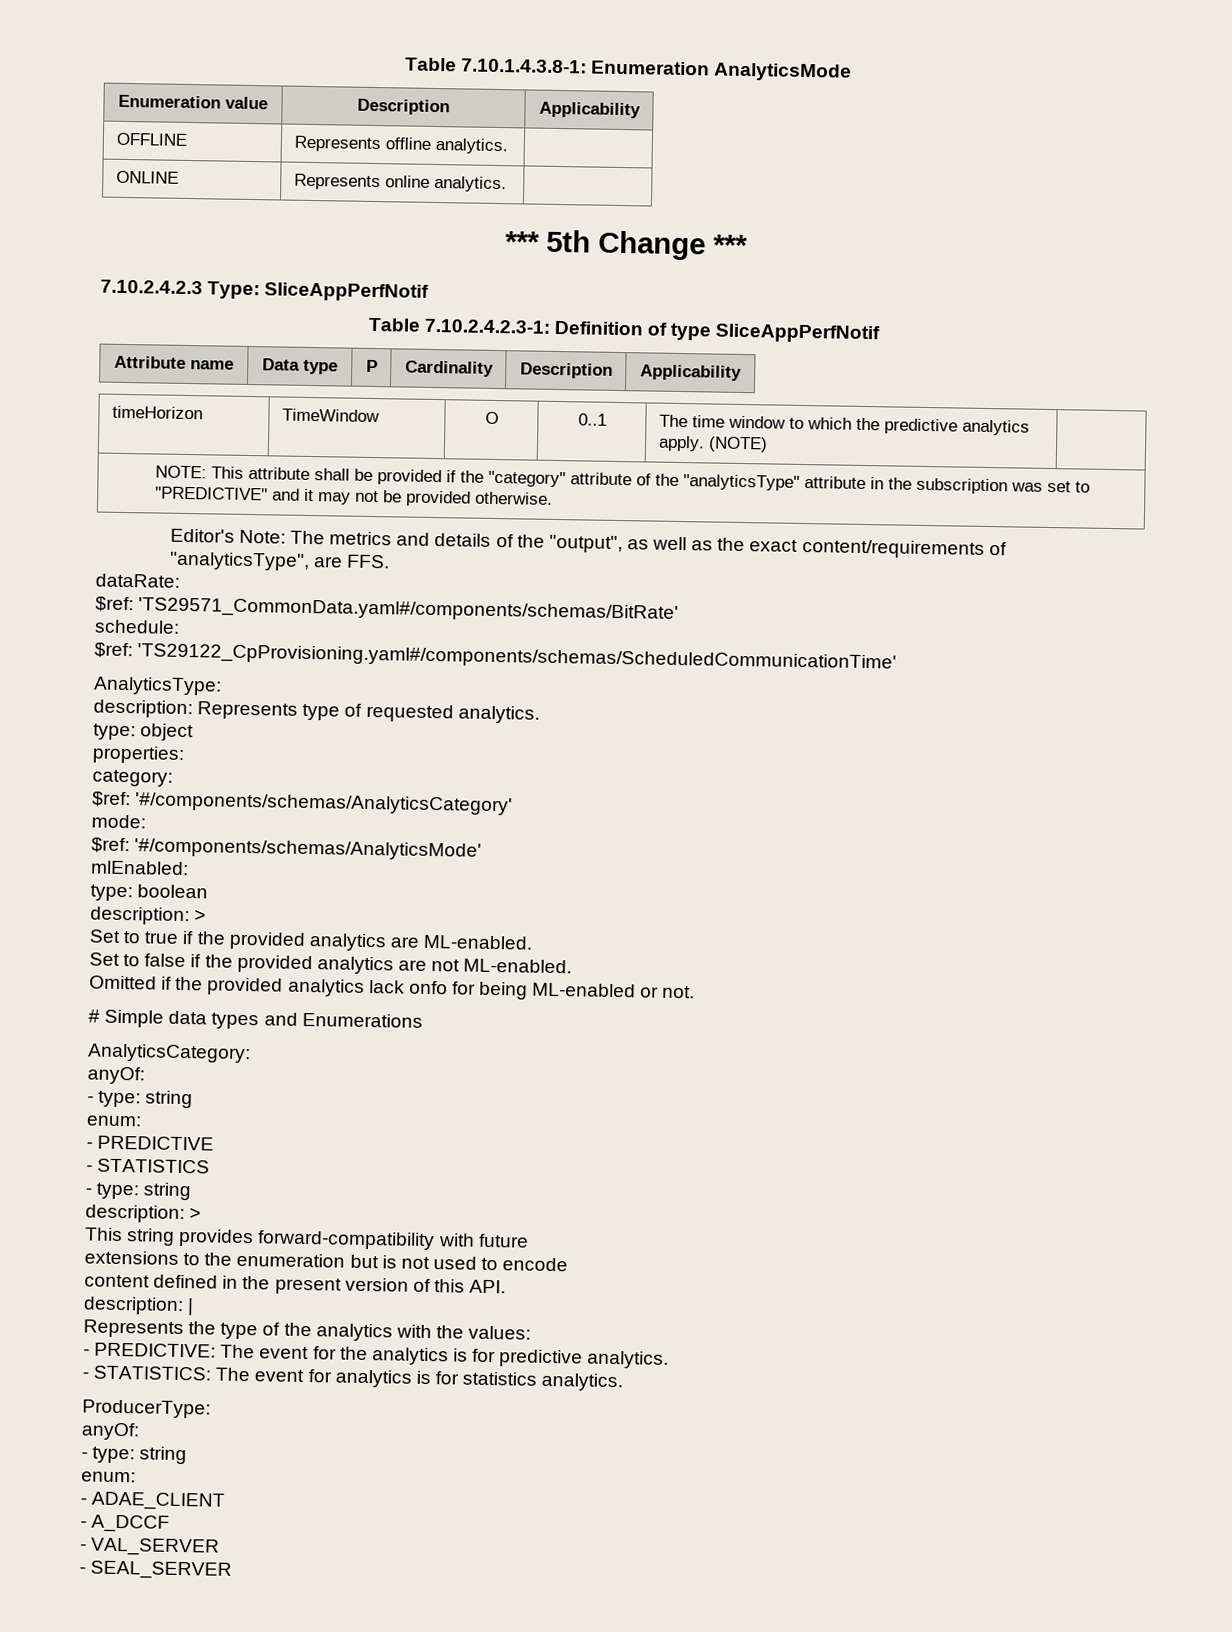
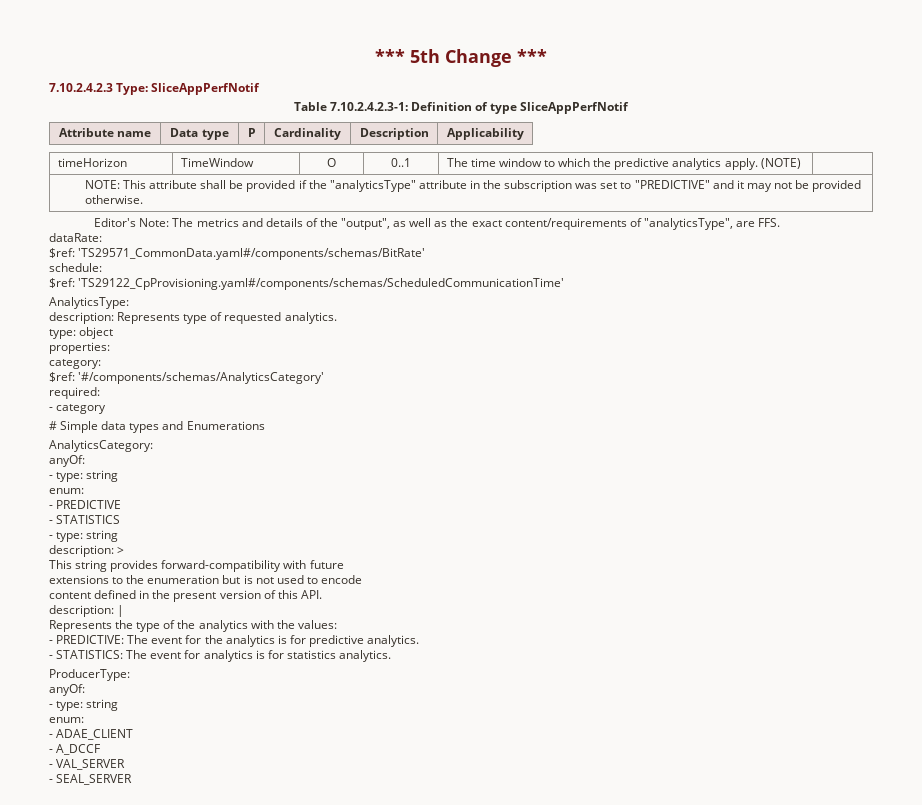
- Table 7.10.1.4.3.8-1: Enumeration AnalyticsMode
- Enumeration value | Description | Applicability
- OFFLINE | Represents offline analytics. |
- ONLINE | Represents online analytics. |
- NOTE: This attribute shall be provided if the "category" attribute of the "analyticsType" attribute in the subscription was set to "PREDICTIVE" and it may not be provided otherwise.
+ NOTE: This attribute shall be provided if the "analyticsType" attribute in the subscription was set to "PREDICTIVE" and it may not be provided otherwise.
- mode:
- $ref: '#/components/schemas/AnalyticsMode'
- mlEnabled:
- type: boolean
- description: >
- Set to true if the provided analytics are ML-enabled.
- Set to false if the provided analytics are not ML-enabled.
- Omitted if the provided analytics lack onfo for being ML-enabled or not.
+ required:
+ - category

